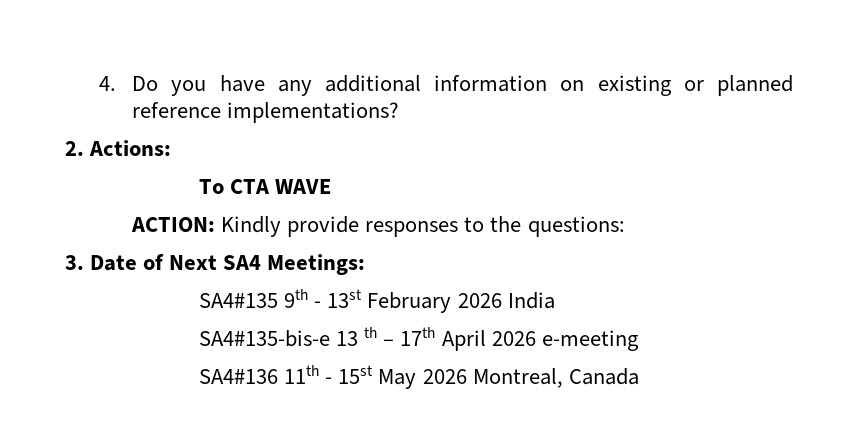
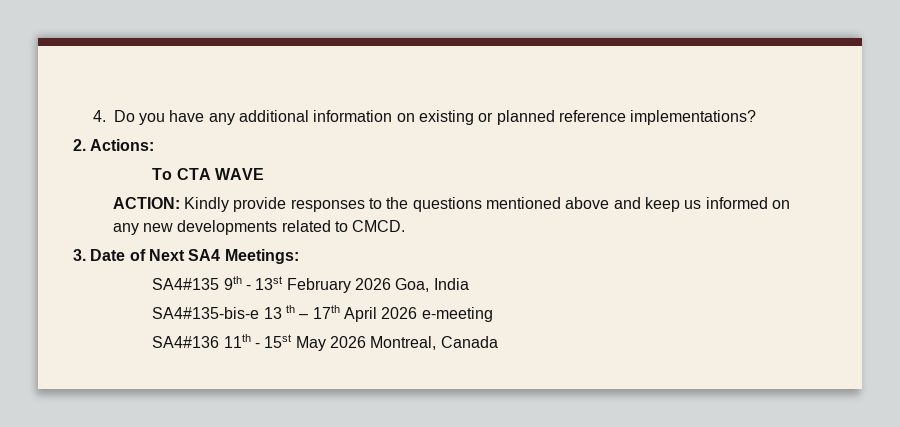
- ACTION: Kindly provide responses to the questions:
+ ACTION: Kindly provide responses to the questions mentioned above and keep us informed on any new developments related to CMCD.
- SA4#135 9th - 13st February 2026 India
+ SA4#135 9th - 13st February 2026 Goa, India

